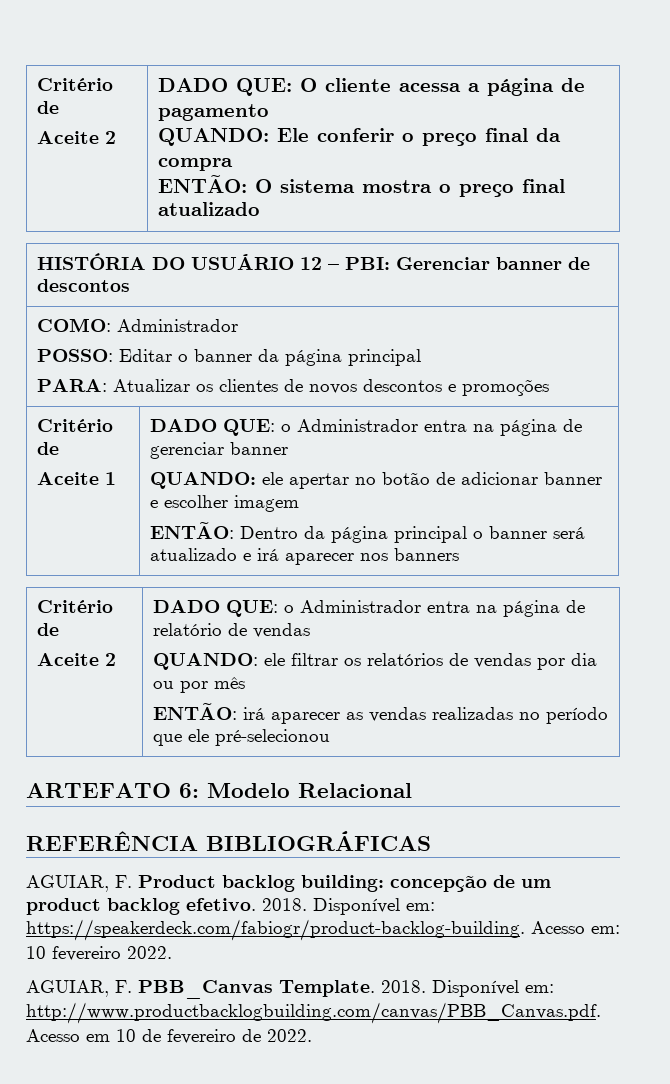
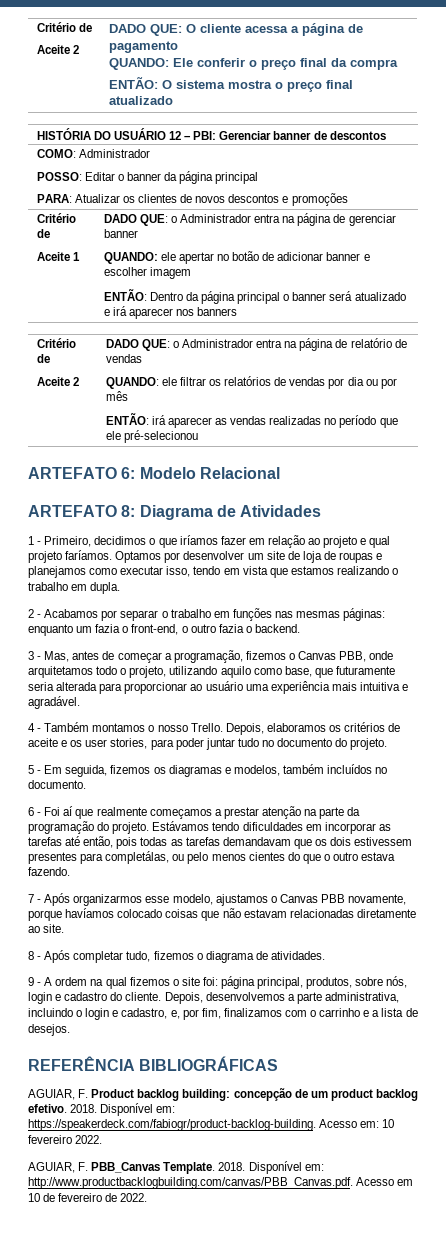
+ ARTEFATO 8: Diagrama de Atividades
+ 1 - Primeiro, decidimos o que iríamos fazer em relação ao projeto e qual projeto faríamos. Optamos por desenvolver um site de loja de roupas e planejamos como executar isso, tendo em vista que estamos realizando o trabalho em dupla.
+ 2 - Acabamos por separar o trabalho em funções nas mesmas páginas: enquanto um fazia o front-end, o outro fazia o backend.
+ 3 - Mas, antes de começar a programação, fizemos o Canvas PBB, onde arquitetamos todo o projeto, utilizando aquilo como base, que futuramente seria alterada para proporcionar ao usuário uma experiência mais intuitiva e agradável.
+ 4 - Também montamos o nosso Trello. Depois, elaboramos os critérios de aceite e os user stories, para poder juntar tudo no documento do projeto.
+ 5 - Em seguida, fizemos os diagramas e modelos, também incluídos no documento.
+ 6 - Foi aí que realmente começamos a prestar atenção na parte da programação do projeto. Estávamos tendo dificuldades em incorporar as tarefas até então, pois todas as tarefas demandavam que os dois estivessem presentes para completálas, ou pelo menos cientes do que o outro estava fazendo.
+ 7 - Após organizarmos esse modelo, ajustamos o Canvas PBB novamente, porque havíamos colocado coisas que não estavam relacionadas diretamente ao site.
+ 8 - Após completar tudo, fizemos o diagrama de atividades.
+ 9 - A ordem na qual fizemos o site foi: página principal, produtos, sobre nós, login e cadastro do cliente. Depois, desenvolvemos a parte administrativa, incluindo o login e cadastro, e, por fim, finalizamos com o carrinho e a lista de desejos.

